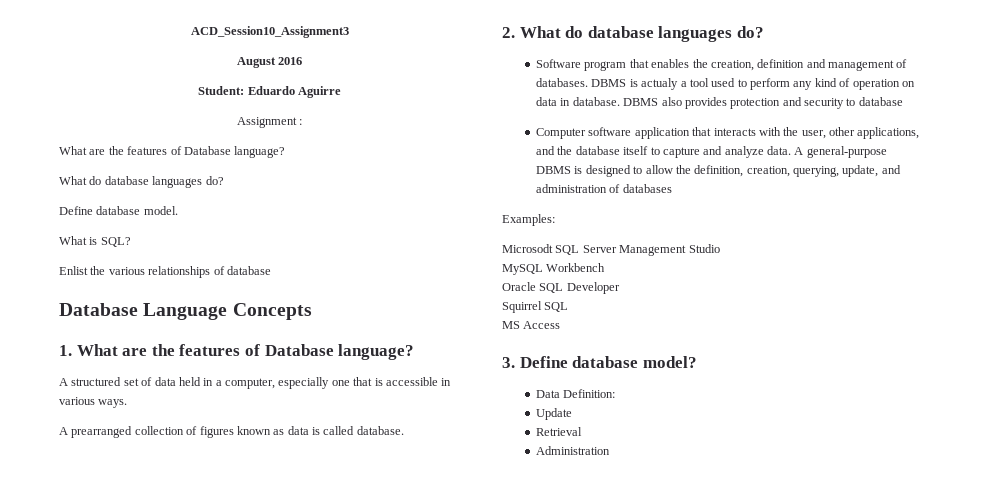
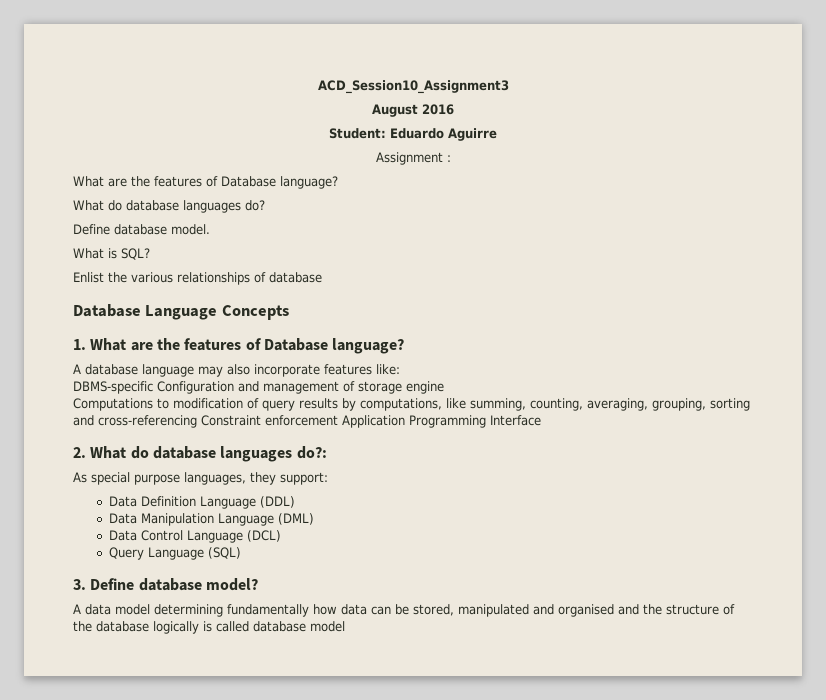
- A structured set of data held in a computer, especially one that is accessible in various ways.
- A prearranged collection of figures known as data is called database.
+ A database language may also incorporate features like:
+ DBMS-specific Configuration and management of storage engine
+ Computations to modification of query results by computations, like summing, counting, averaging, grouping, sorting and cross-referencing Constraint enforcement Application Programming Interface
- 2. What do database languages do?
- Software program that enables the creation, definition and management of databases. DBMS is actualy a tool used to perform any kind of operation on data in database. DBMS also provides protection and security to database
- Computer software application that interacts with the user, other applications, and the database itself to capture and analyze data. A general-purpose DBMS is designed to allow the definition, creation, querying, update, and administration of databases
- Examples:
- Microsodt SQL Server Management Studio
- MySQL Workbench
- Oracle SQL Developer
- Squirrel SQL
- MS Access
+ 2. What do database languages do?:
+ As special purpose languages, they support:
+ Data Definition Language (DDL)
+ Data Manipulation Language (DML)
+ Data Control Language (DCL)
+ Query Language (SQL)
  3. Define database model?
- Data Definition:
- Update
- Retrieval
- Administration
+ A data model determining fundamentally how data can be stored, manipulated and organised and the structure of the database logically is called database model

